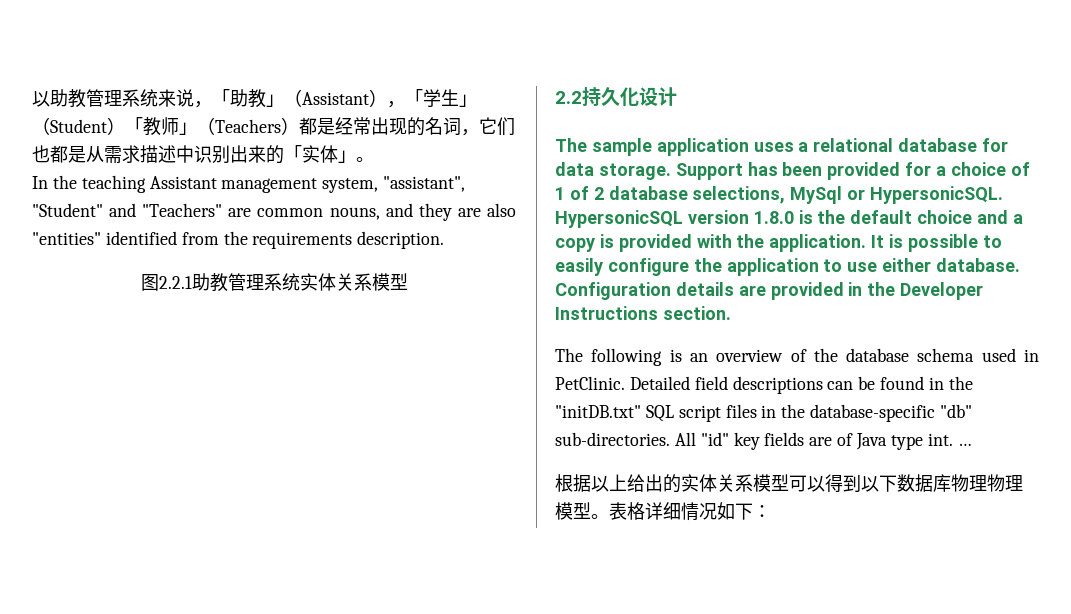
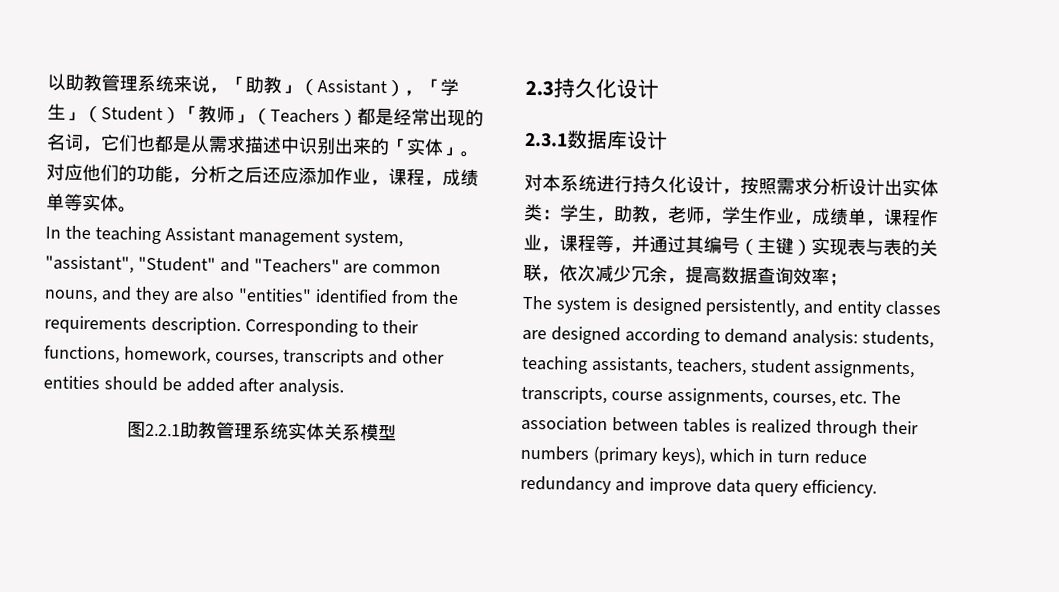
+ 对应他们的功能，分析之后还应添加作业，课程，成绩单等实体。
+ Corresponding to their functions, homework, courses, transcripts and other entities should be added after analysis.
- 2.2持久化设计
+ 2.3持久化设计
- The sample application uses a relational database for data storage. Support has been provided for a choice of 1 of 2 database selections, MySql or HypersonicSQL. HypersonicSQL version 1.8.0 is the default choice and a copy is provided with the application. It is possible to easily configure the application to use either database. Configuration details are provided in the Developer Instructions section.
- The following is an overview of the database schema used in PetClinic. Detailed field descriptions can be found in the "initDB.txt" SQL script files in the database-specific "db" sub-directories. All "id" key fields are of Java type int. …
- 根据以上给出的实体关系模型可以得到以下数据库物理物理模型。表格详细情况如下：
+ 2.3.1数据库设计
+ 对本系统进行持久化设计，按照需求分析设计出实体类：学生，助教，老师，学生作业，成绩单，课程作业，课程等，并通过其编号（主键）实现表与表的关联，依次减少冗余，提高数据查询效率；
+ The system is designed persistently, and entity classes are designed according to demand analysis: students, teaching assistants, teachers, student assignments, transcripts, course assignments, courses, etc. The association between tables is realized through their numbers (primary keys), which in turn reduce redundancy and improve data query efficiency.

